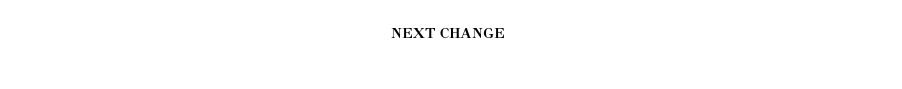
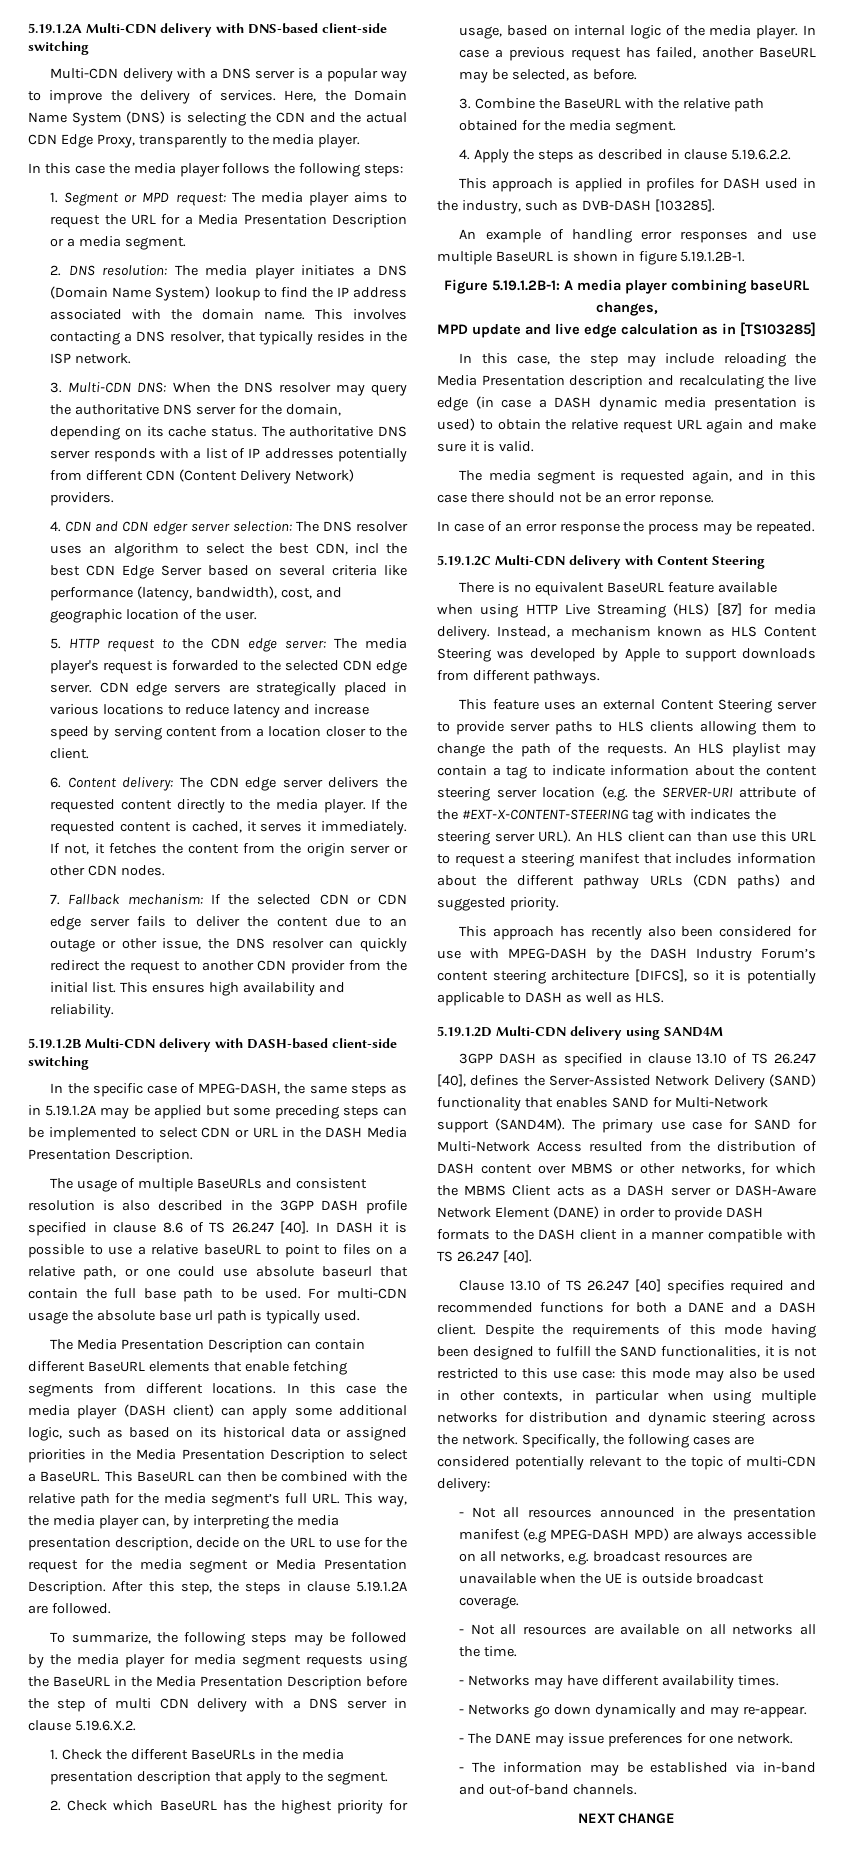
+ 5.19.1.2A Multi-CDN delivery with DNS-based client-side switching
+ Multi-CDN delivery with a DNS server is a popular way to improve the delivery of services. Here, the Domain Name System (DNS) is selecting the CDN and the actual CDN Edge Proxy, transparently to the media player.
+ In this case the media player follows the following steps:
+ 1. Segment or MPD request: The media player aims to request the URL for a Media Presentation Description or a media segment.
+ 2. DNS resolution: The media player initiates a DNS (Domain Name System) lookup to find the IP address associated with the domain name. This involves contacting a DNS resolver, that typically resides in the ISP network.
+ 3. Multi-CDN DNS: When the DNS resolver may query the authoritative DNS server for the domain, depending on its cache status. The authoritative DNS server responds with a list of IP addresses potentially from different CDN (Content Delivery Network) providers.
+ 4. CDN and CDN edger server selection: The DNS resolver uses an algorithm to select the best CDN, incl the best CDN Edge Server based on several criteria like performance (latency, bandwidth), cost, and geographic location of the user.
+ 5. HTTP request to the CDN edge server: The media player's request is forwarded to the selected CDN edge server. CDN edge servers are strategically placed in various locations to reduce latency and increase speed by serving content from a location closer to the client.
+ 6. Content delivery: The CDN edge server delivers the requested content directly to the media player. If the requested content is cached, it serves it immediately. If not, it fetches the content from the origin server or other CDN nodes.
+ 7. Fallback mechanism: If the selected CDN or CDN edge server fails to deliver the content due to an outage or other issue, the DNS resolver can quickly redirect the request to another CDN provider from the initial list. This ensures high availability and reliability.
+ 5.19.1.2B Multi-CDN delivery with DASH-based client-side switching
+ In the specific case of MPEG-DASH, the same steps as in 5.19.1.2A may be applied but some preceding steps can be implemented to select CDN or URL in the DASH Media Presentation Description.
+ The usage of multiple BaseURLs and consistent resolution is also described in the 3GPP DASH profile specified in clause 8.6 of TS 26.247 [40]. In DASH it is possible to use a relative baseURL to point to files on a relative path, or one could use absolute baseurl that contain the full base path to be used. For multi-CDN usage the absolute base url path is typically used.
+ The Media Presentation Description can contain different BaseURL elements that enable fetching segments from different locations. In this case the media player (DASH client) can apply some additional logic, such as based on its historical data or assigned priorities in the Media Presentation Description to select a BaseURL. This BaseURL can then be combined with the relative path for the media segment’s full URL. This way, the media player can, by interpreting the media presentation description, decide on the URL to use for the request for the media segment or Media Presentation Description. After this step, the steps in clause 5.19.1.2A are followed.
+ To summarize, the following steps may be followed by the media player for media segment requests using the BaseURL in the Media Presentation Description before the step of multi CDN delivery with a DNS server in clause 5.19.6.X.2.
+ 1. Check the different BaseURLs in the media presentation description that apply to the segment.
+ 2. Check which BaseURL has the highest priority for usage, based on internal logic of the media player. In case a previous request has failed, another BaseURL may be selected, as before.
+ 3. Combine the BaseURL with the relative path obtained for the media segment.
+ 4. Apply the steps as described in clause 5.19.6.2.2.
+ This approach is applied in profiles for DASH used in the industry, such as DVB-DASH [103285].
+ An example of handling error responses and use multiple BaseURL is shown in figure 5.19.1.2B-1.
+ Figure 5.19.1.2B-1: A media player combining baseURL changes,
+ MPD update and live edge calculation as in [TS103285]
+ In this case, the step may include reloading the Media Presentation description and recalculating the live edge (in case a DASH dynamic media presentation is used) to obtain the relative request URL again and make sure it is valid.
+ The media segment is requested again, and in this case there should not be an error reponse.
+ In case of an error response the process may be repeated.
+ 5.19.1.2C Multi-CDN delivery with Content Steering
+ There is no equivalent BaseURL feature available when using HTTP Live Streaming (HLS) [87] for media delivery. Instead, a mechanism known as HLS Content Steering was developed by Apple to support downloads from different pathways.
+ This feature uses an external Content Steering server to provide server paths to HLS clients allowing them to change the path of the requests. An HLS playlist may contain a tag to indicate information about the content steering server location (e.g. the SERVER-URI attribute of the #EXT-X-CONTENT-STEERING tag with indicates the steering server URL). An HLS client can than use this URL to request a steering manifest that includes information about the different pathway URLs (CDN paths) and suggested priority.
+ This approach has recently also been considered for use with MPEG-DASH by the DASH Industry Forum’s content steering architecture [DIFCS], so it is potentially applicable to DASH as well as HLS.
+ 5.19.1.2D Multi-CDN delivery using SAND4M
+ 3GPP DASH as specified in clause 13.10 of TS 26.247 [40], defines the Server-Assisted Network Delivery (SAND) functionality that enables SAND for Multi-Network support (SAND4M). The primary use case for SAND for Multi-Network Access resulted from the distribution of DASH content over MBMS or other networks, for which the MBMS Client acts as a DASH server or DASH-Aware Network Element (DANE) in order to provide DASH formats to the DASH client in a manner compatible with TS 26.247 [40].
+ Clause 13.10 of TS 26.247 [40] specifies required and recommended functions for both a DANE and a DASH client. Despite the requirements of this mode having been designed to fulfill the SAND functionalities, it is not restricted to this use case: this mode may also be used in other contexts, in particular when using multiple networks for distribution and dynamic steering across the network. Specifically, the following cases are considered potentially relevant to the topic of multi-CDN delivery:
+ - Not all resources announced in the presentation manifest (e.g MPEG-DASH MPD) are always accessible on all networks, e.g. broadcast resources are unavailable when the UE is outside broadcast coverage.
+ - Not all resources are available on all networks all the time.
+ - Networks may have different availability times.
+ - Networks go down dynamically and may re-appear.
+ - The DANE may issue preferences for one network.
+ - The information may be established via in-band and out-of-band channels.

